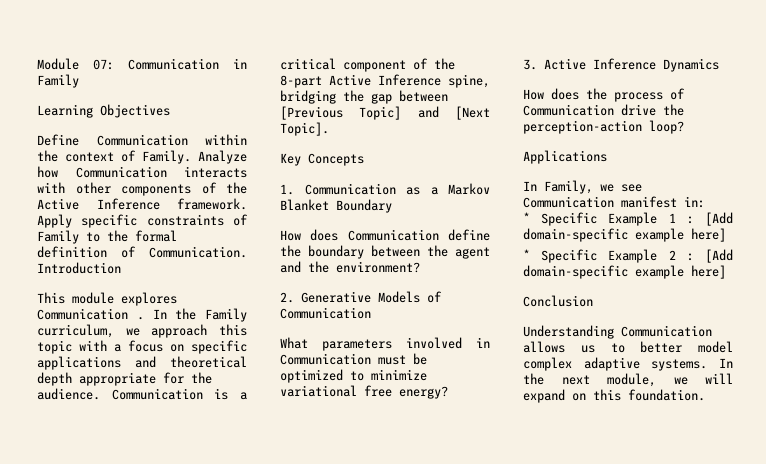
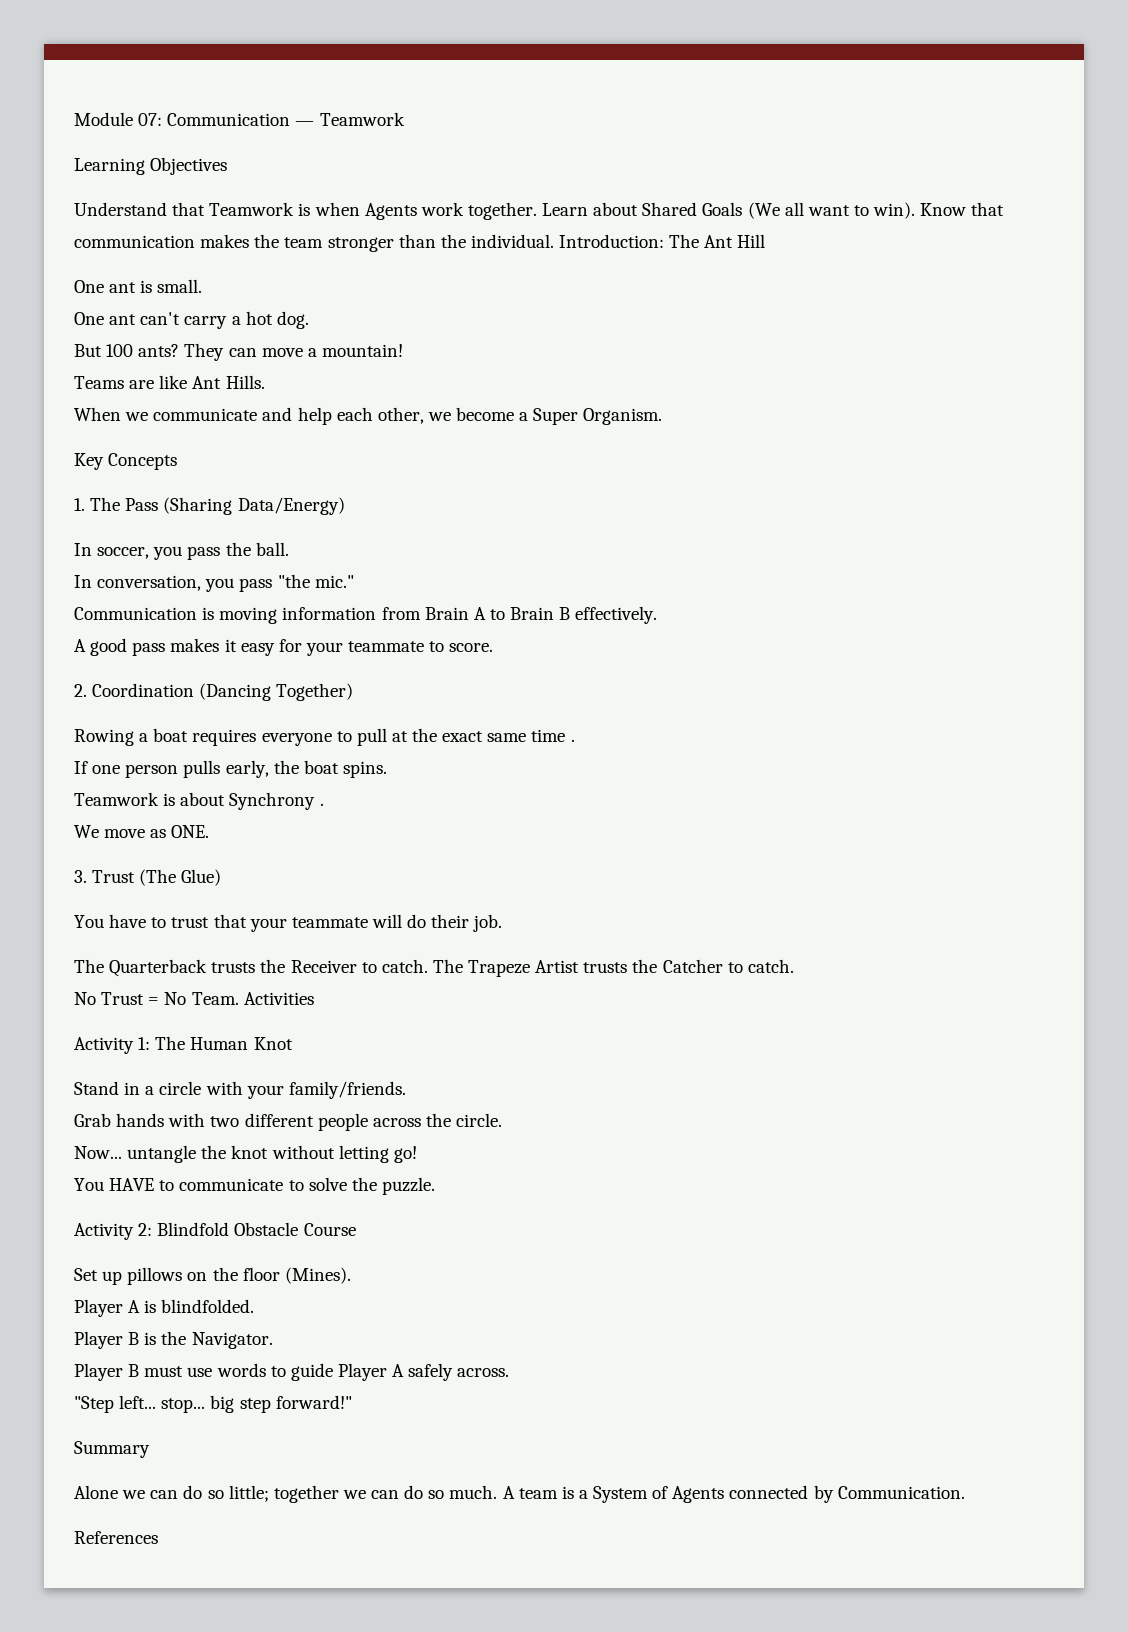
- Module 07: Communication in Family
+ Module 07: Communication — Teamwork
- Define Communication within the context of Family. Analyze how Communication interacts with other components of the Active Inference framework. Apply specific constraints of Family to the formal definition of Communication. Introduction
- This module explores Communication . In the Family curriculum, we approach this topic with a focus on specific applications and theoretical depth appropriate for the audience. Communication is a critical component of the 8-part Active Inference spine, bridging the gap between [Previous Topic] and [Next Topic].
+ Understand that Teamwork is when Agents work together. Learn about Shared Goals (We all want to win). Know that communication makes the team stronger than the individual. Introduction: The Ant Hill
+ One ant is small.
+ One ant can't carry a hot dog.
+ But 100 ants? They can move a mountain!
+ Teams are like Ant Hills.
+ When we communicate and help each other, we become a Super Organism.
  Key Concepts
- 1. Communication as a Markov Blanket Boundary
- How does Communication define the boundary between the agent and the environment?
- 2. Generative Models of Communication
- What parameters involved in Communication must be optimized to minimize variational free energy?
- 3. Active Inference Dynamics
- How does the process of Communication drive the perception-action loop?
- Applications
- In Family, we see Communication manifest in:
- * Specific Example 1 : [Add domain-specific example here]
- * Specific Example 2 : [Add domain-specific example here]
- Conclusion
- Understanding Communication allows us to better model complex adaptive systems. In the next module, we will expand on this foundation.
+ 1. The Pass (Sharing Data/Energy)
+ In soccer, you pass the ball.
+ In conversation, you pass "the mic."
+ Communication is moving information from Brain A to Brain B effectively.
+ A good pass makes it easy for your teammate to score.
+ 2. Coordination (Dancing Together)
+ Rowing a boat requires everyone to pull at the exact same time .
+ If one person pulls early, the boat spins.
+ Teamwork is about Synchrony .
+ We move as ONE.
+ 3. Trust (The Glue)
+ You have to trust that your teammate will do their job.
+ The Quarterback trusts the Receiver to catch. The Trapeze Artist trusts the Catcher to catch.
+ No Trust = No Team. Activities
+ Activity 1: The Human Knot
+ Stand in a circle with your family/friends.
+ Grab hands with two different people across the circle.
+ Now... untangle the knot without letting go!
+ You HAVE to communicate to solve the puzzle.
+ Activity 2: Blindfold Obstacle Course
+ Set up pillows on the floor (Mines).
+ Player A is blindfolded.
+ Player B is the Navigator.
+ Player B must use words to guide Player A safely across.
+ "Step left... stop... big step forward!"
+ Summary
+ Alone we can do so little; together we can do so much. A team is a System of Agents connected by Communication.
+ References

